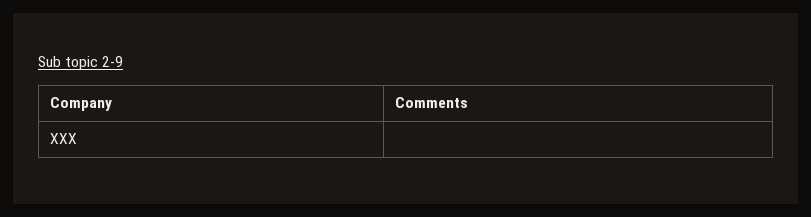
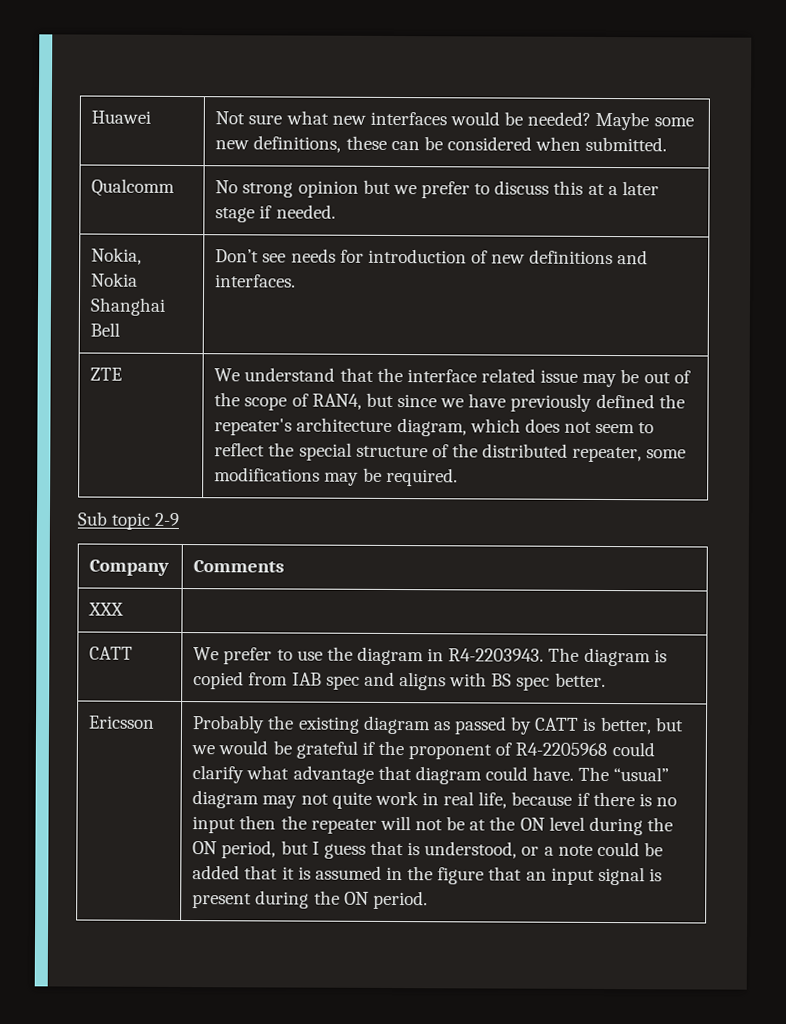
+ Huawei | Not sure what new interfaces would be needed? Maybe some new definitions, these can be considered when submitted.
+ Qualcomm | No strong opinion but we prefer to discuss this at a later stage if needed.
+ Nokia, Nokia Shanghai Bell | Don’t see needs for introduction of new definitions and interfaces.
+ ZTE | We understand that the interface related issue may be out of the scope of RAN4, but since we have previously defined the repeater's architecture diagram, which does not seem to reflect the special structure of the distributed repeater, some modifications may be required.
+ CATT | We prefer to use the diagram in R4-2203943. The diagram is copied from IAB spec and aligns with BS spec better.
+ Ericsson | Probably the existing diagram as passed by CATT is better, but we would be grateful if the proponent of R4-2205968 could clarify what advantage that diagram could have. The “usual” diagram may not quite work in real life, because if there is no input then the repeater will not be at the ON level during the ON period, but I guess that is understood, or a note could be added that it is assumed in the figure that an input signal is present during the ON period.

